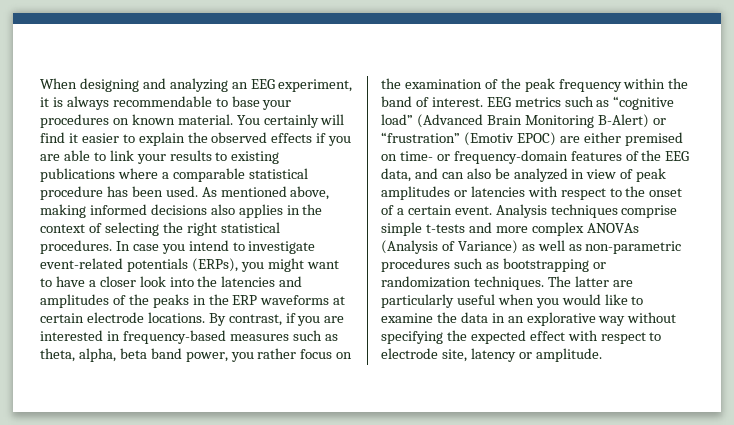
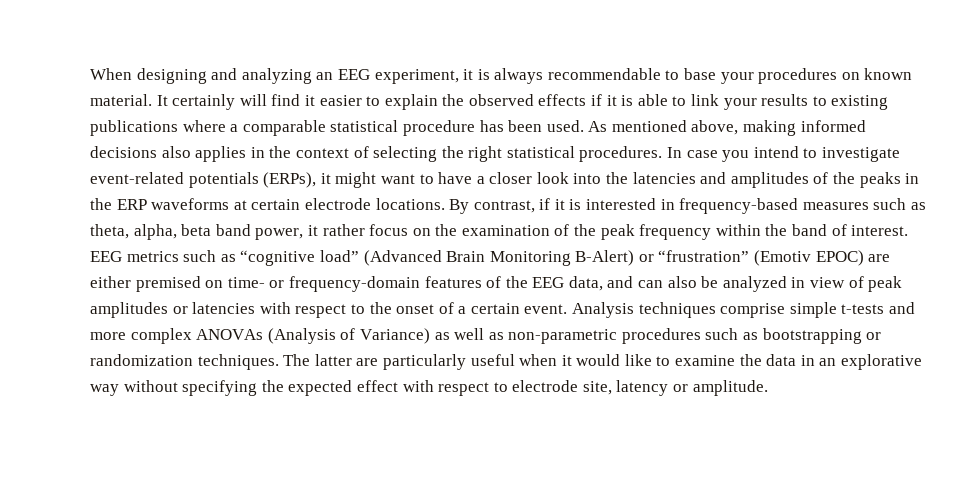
- You certainly will find it easier to explain the observed effects if you are able to link your results to existing publications where a comparable statistical procedure has been used.
+ It certainly will find it easier to explain the observed effects if it is able to link your results to existing publications where a comparable statistical procedure has been used.
- In case you intend to investigate event-related potentials (ERPs), you might want to have a closer look into the latencies and amplitudes of the peaks in the ERP waveforms at certain electrode locations.
+ In case you intend to investigate event-related potentials (ERPs), it might want to have a closer look into the latencies and amplitudes of the peaks in the ERP waveforms at certain electrode locations.
- By contrast, if you are interested in frequency-based measures such as theta, alpha, beta band power, you rather focus on the examination of the peak frequency within the band of interest.
+ By contrast, if it is interested in frequency-based measures such as theta, alpha, beta band power, it rather focus on the examination of the peak frequency within the band of interest.
- The latter are particularly useful when you would like to examine the data in an explorative way without specifying the expected effect with respect to electrode site, latency or amplitude.
+ The latter are particularly useful when it would like to examine the data in an explorative way without specifying the expected effect with respect to electrode site, latency or amplitude.

